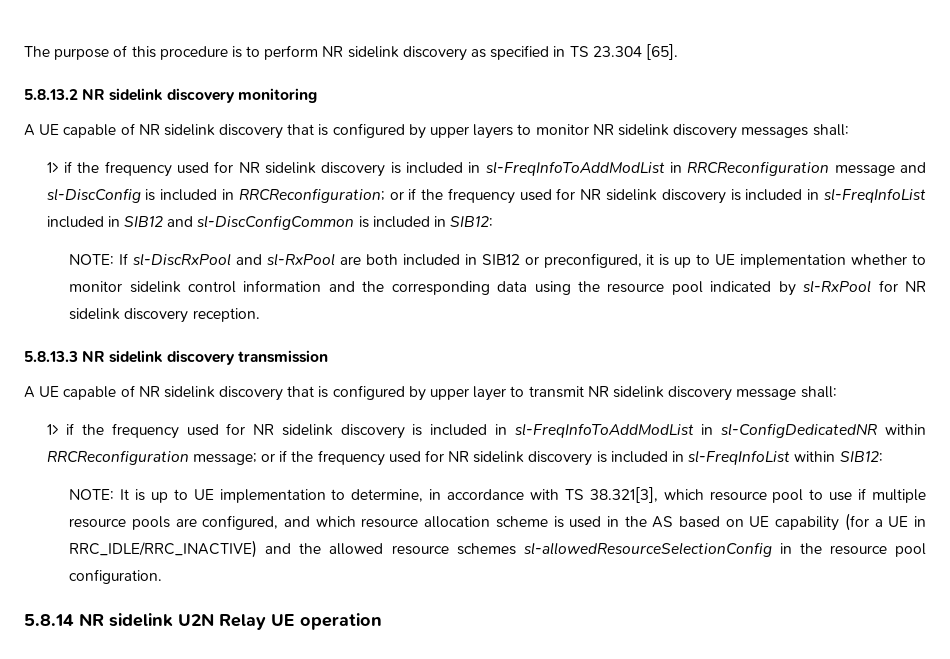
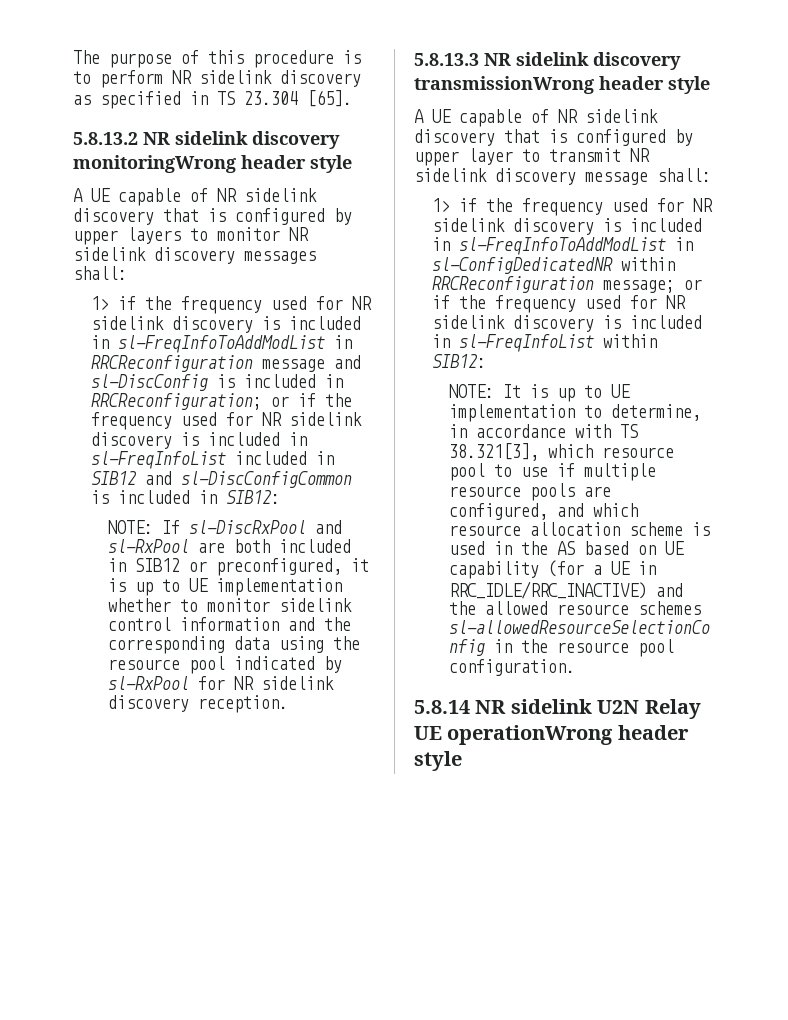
- 5.8.13.2 NR sidelink discovery monitoring
+ 5.8.13.2 NR sidelink discovery monitoringWrong header style
- 5.8.13.3 NR sidelink discovery transmission
+ 5.8.13.3 NR sidelink discovery transmissionWrong header style
- 5.8.14 NR sidelink U2N Relay UE operation
+ 5.8.14 NR sidelink U2N Relay UE operationWrong header style

